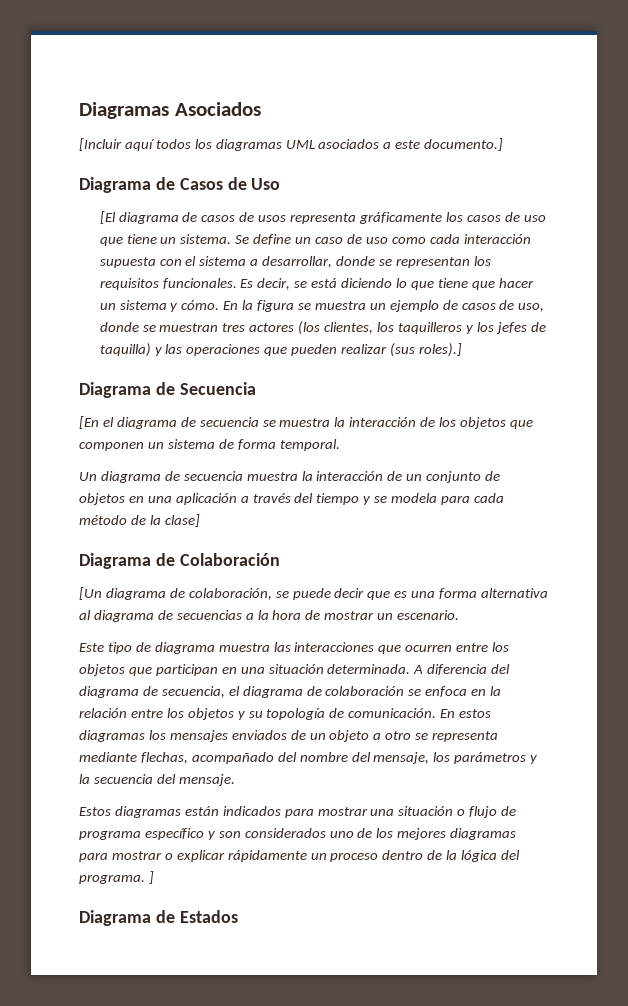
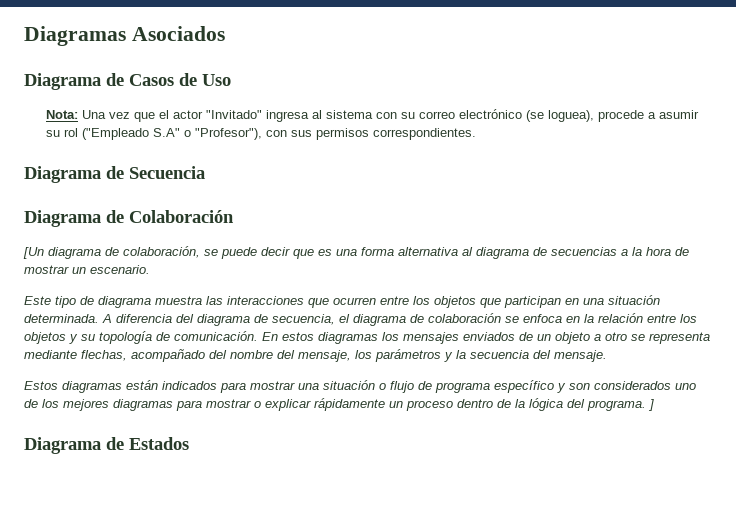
- [Incluir aquí todos los diagramas UML asociados a este documento.]
- [El diagrama de casos de usos representa gráficamente los casos de uso que tiene un sistema. Se define un caso de uso como cada interacción supuesta con el sistema a desarrollar, donde se representan los requisitos funcionales. Es decir, se está diciendo lo que tiene que hacer un sistema y cómo. En la figura se muestra un ejemplo de casos de uso, donde se muestran tres actores (los clientes, los taquilleros y los jefes de taquilla) y las operaciones que pueden realizar (sus roles).]
+ Nota: Una vez que el actor "Invitado" ingresa al sistema con su correo electrónico (se loguea), procede a asumir su rol ("Empleado S.A" o "Profesor"), con sus permisos correspondientes.
  Diagrama de Secuencia
- [En el diagrama de secuencia se muestra la interacción de los objetos que componen un sistema de forma temporal.
- Un diagrama de secuencia muestra la interacción de un conjunto de objetos en una aplicación a través del tiempo y se modela para cada método de la clase]

